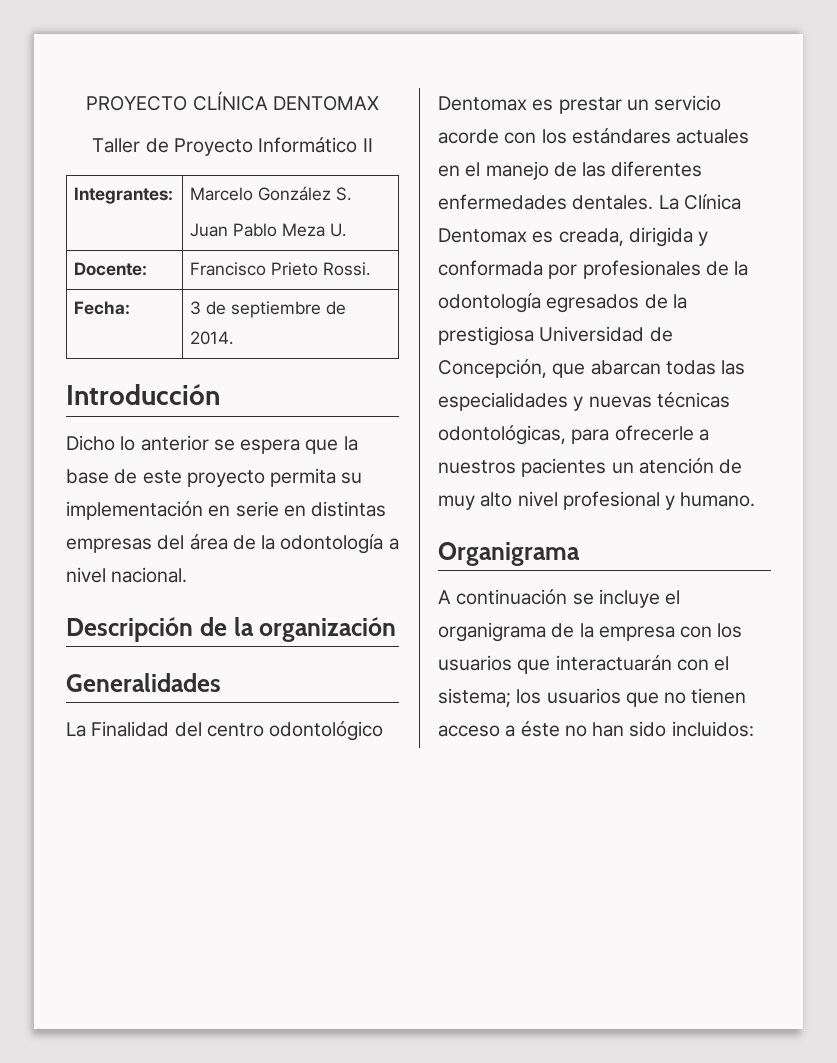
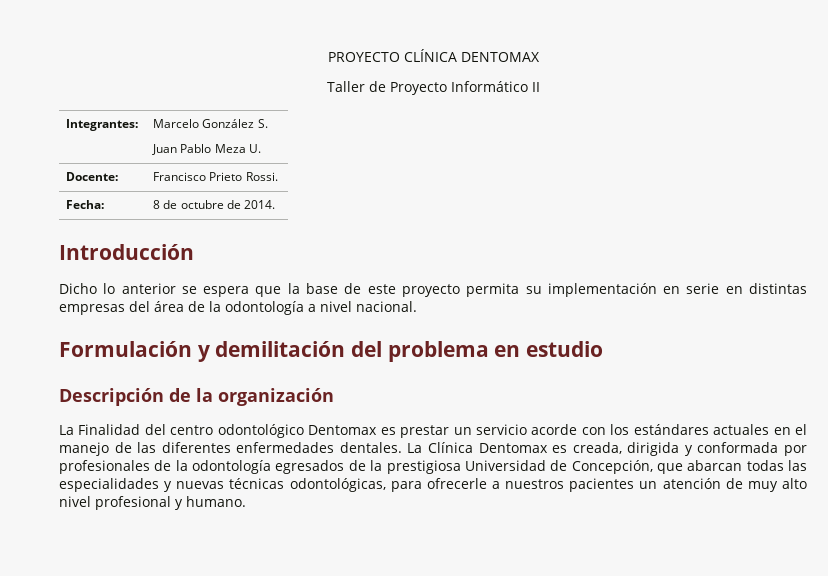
- Fecha: | 3 de septiembre de 2014.
+ Fecha: | 8 de octubre de 2014.
+ Formulación y demilitación del problema en estudio
- Generalidades
- Organigrama
- A continuación se incluye el organigrama de la empresa con los usuarios que interactuarán con el sistema; los usuarios que no tienen acceso a éste no han sido incluidos:

